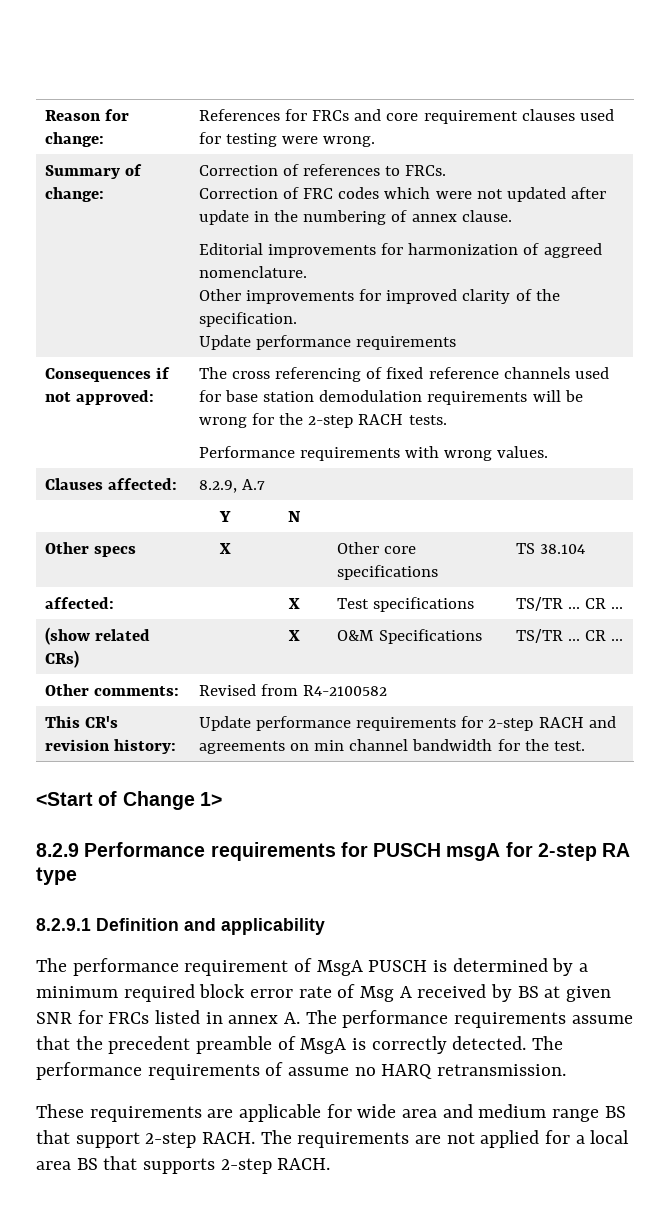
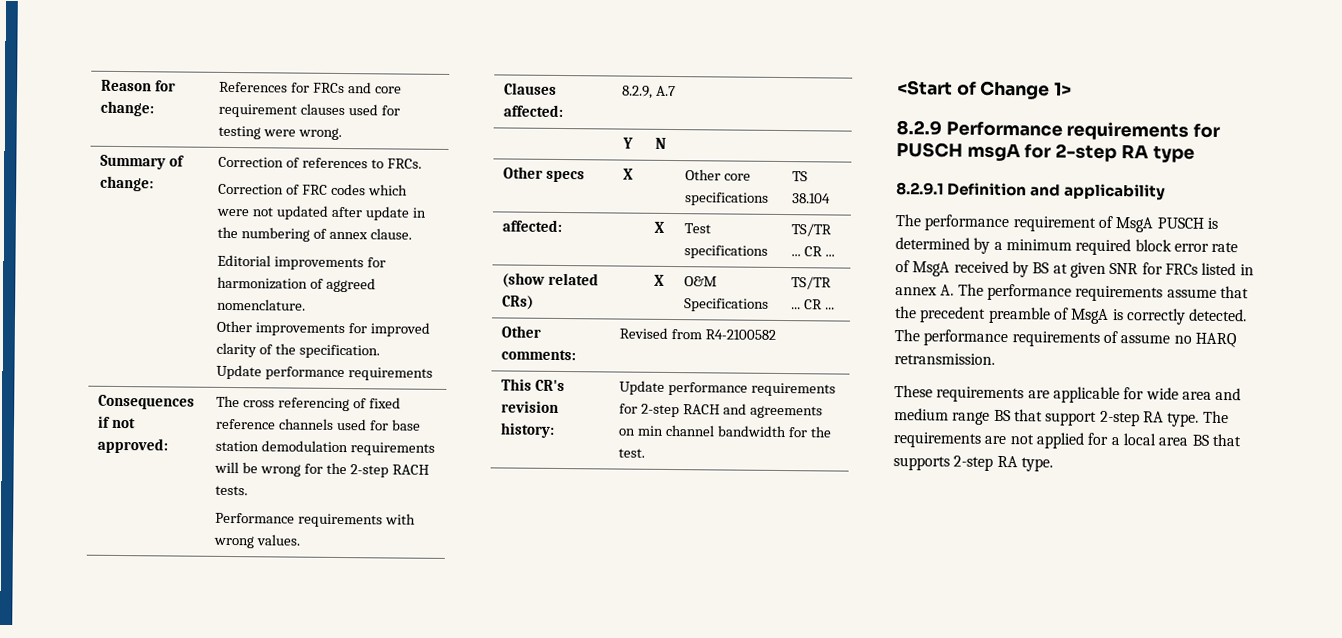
- The performance requirement of MsgA PUSCH is determined by a minimum required block error rate of Msg A received by BS at given SNR for FRCs listed in annex A. The performance requirements assume that the precedent preamble of MsgA is correctly detected.
+ The performance requirement of MsgA PUSCH is determined by a minimum required block error rate of MsgA received by BS at given SNR for FRCs listed in annex A. The performance requirements assume that the precedent preamble of MsgA is correctly detected.
- These requirements are applicable for wide area and medium range BS that support 2-step RACH.
+ These requirements are applicable for wide area and medium range BS that support 2-step RA type.
- The requirements are not applied for a local area BS that supports 2-step RACH.
+ The requirements are not applied for a local area BS that supports 2-step RA type.

